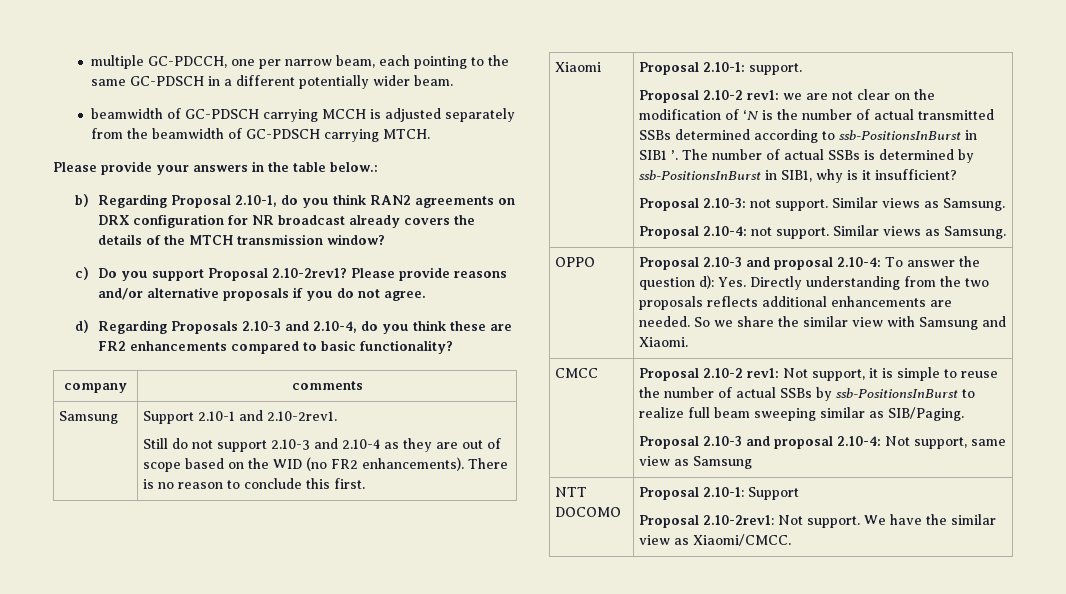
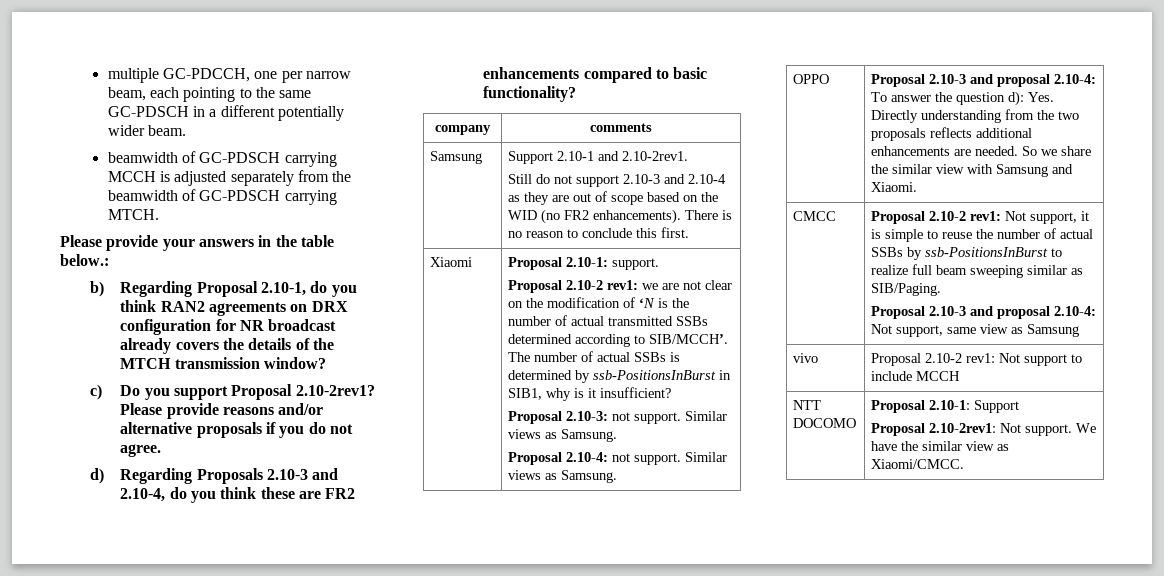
- Proposal 2.10-2 rev1: we are not clear on the modification of ‘N is the number of actual transmitted SSBs determined according to ssb-PositionsInBurst in SIB1 ’.
+ Proposal 2.10-2 rev1: we are not clear on the modification of ‘N is the number of actual transmitted SSBs determined according to SIB/MCCH’.
+ vivo | Proposal 2.10-2 rev1: Not support to include MCCH

